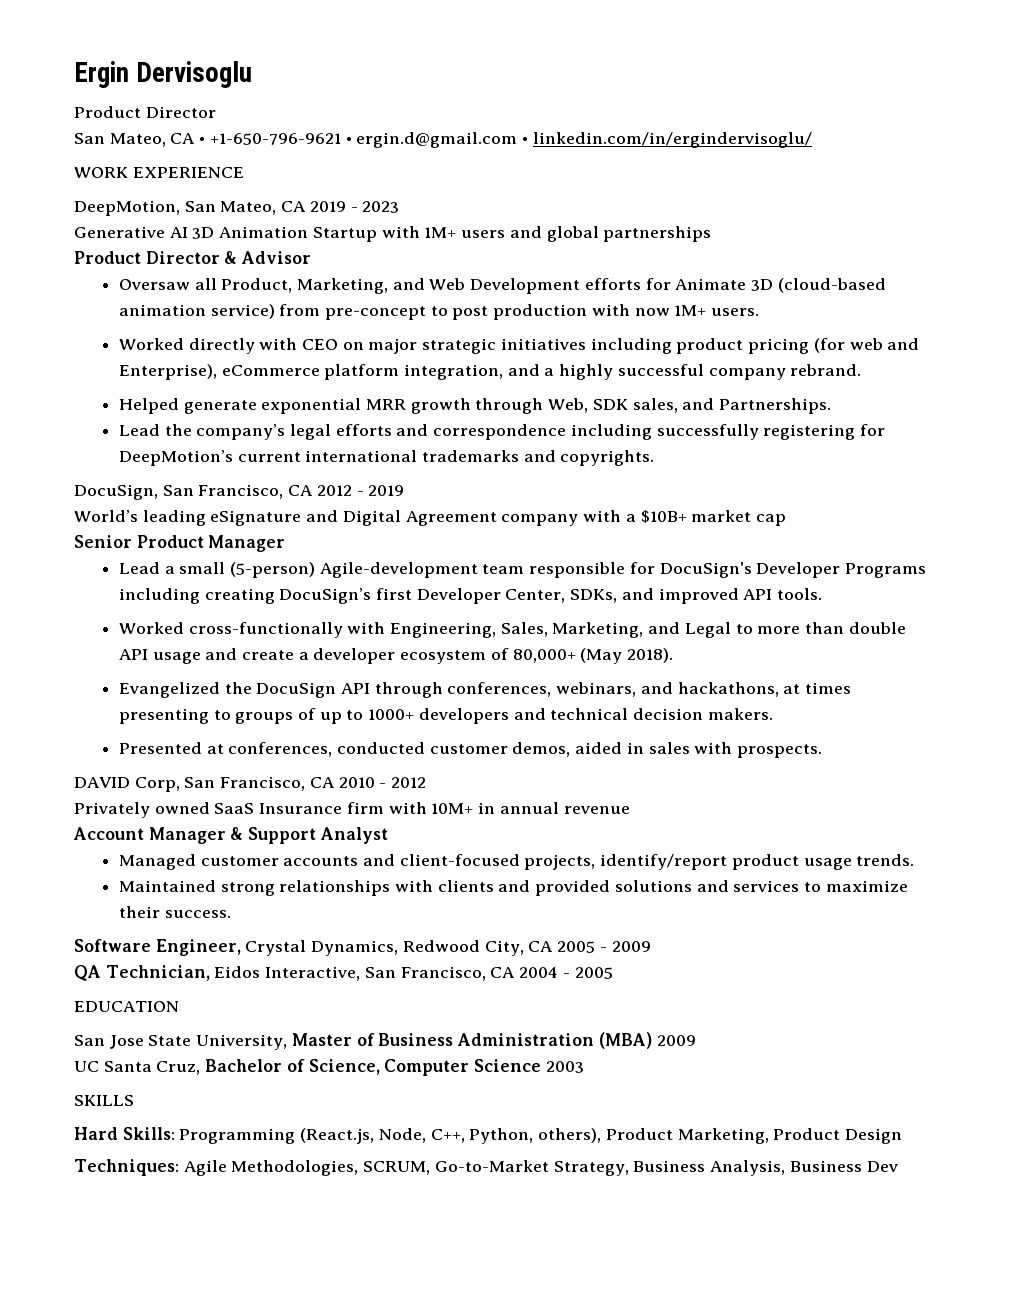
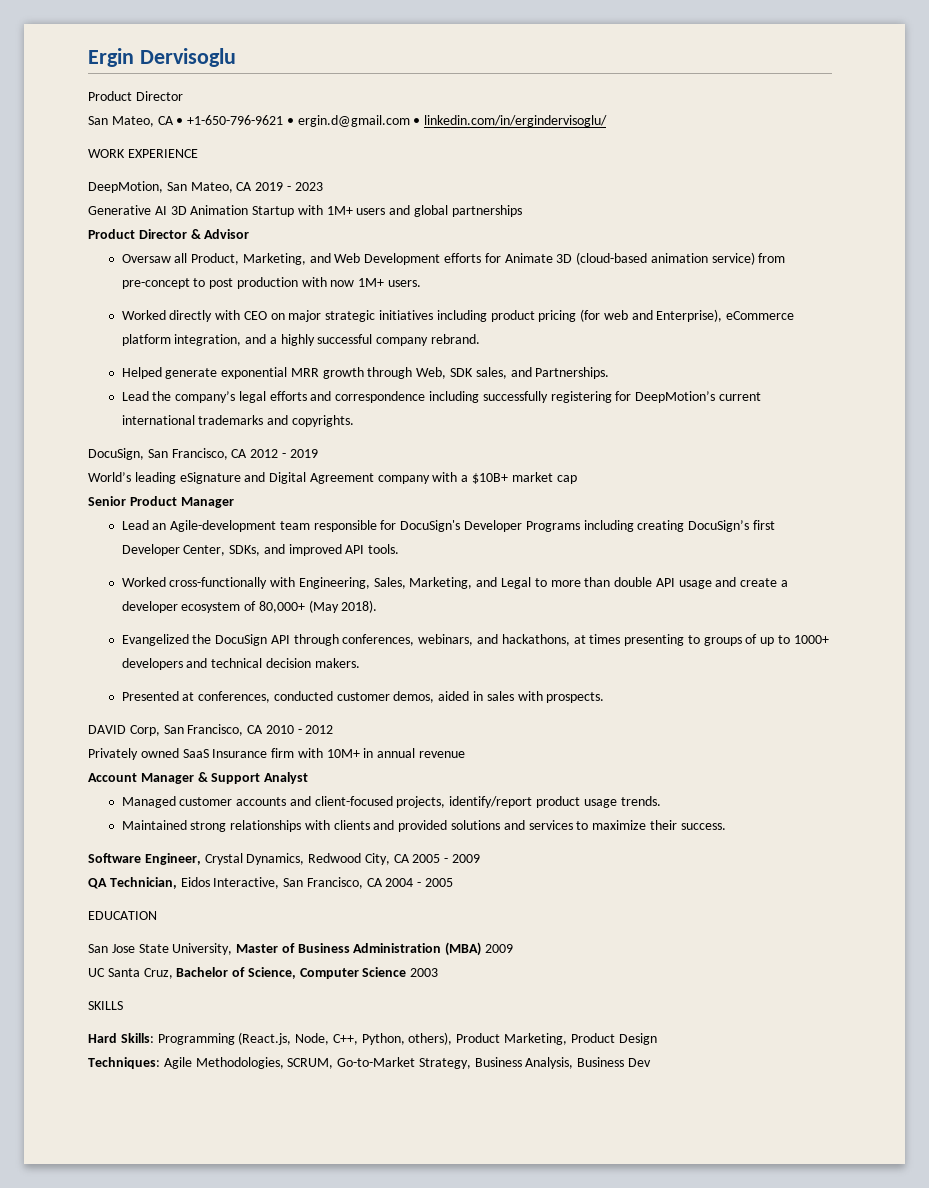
- Lead a small (5-person) Agile-development team responsible for DocuSign's Developer Programs including creating DocuSign’s first Developer Center, SDKs, and improved API tools.
+ Lead an Agile-development team responsible for DocuSign's Developer Programs including creating DocuSign’s first Developer Center, SDKs, and improved API tools.

